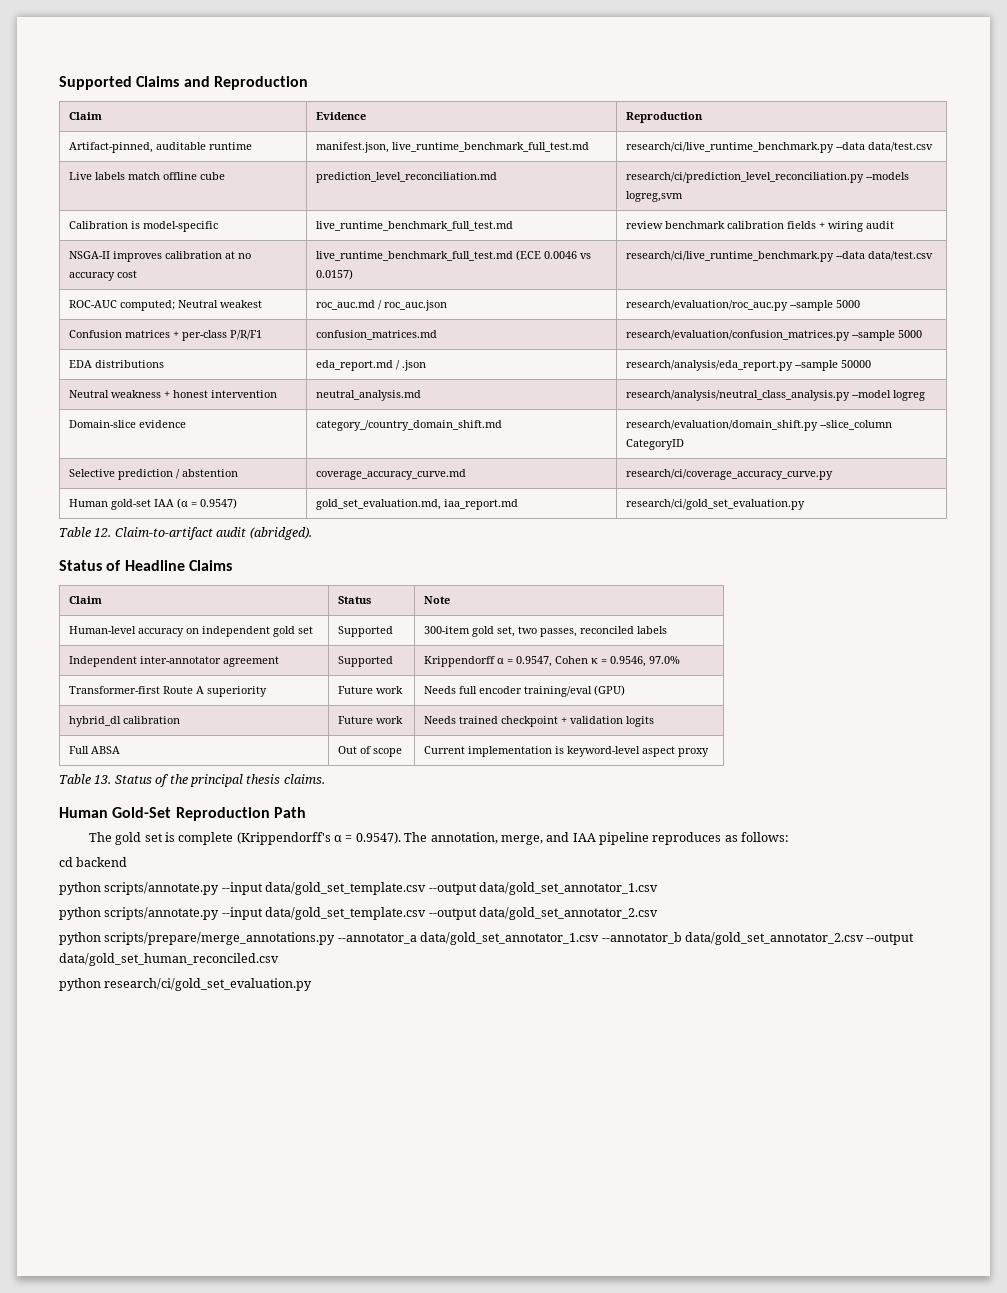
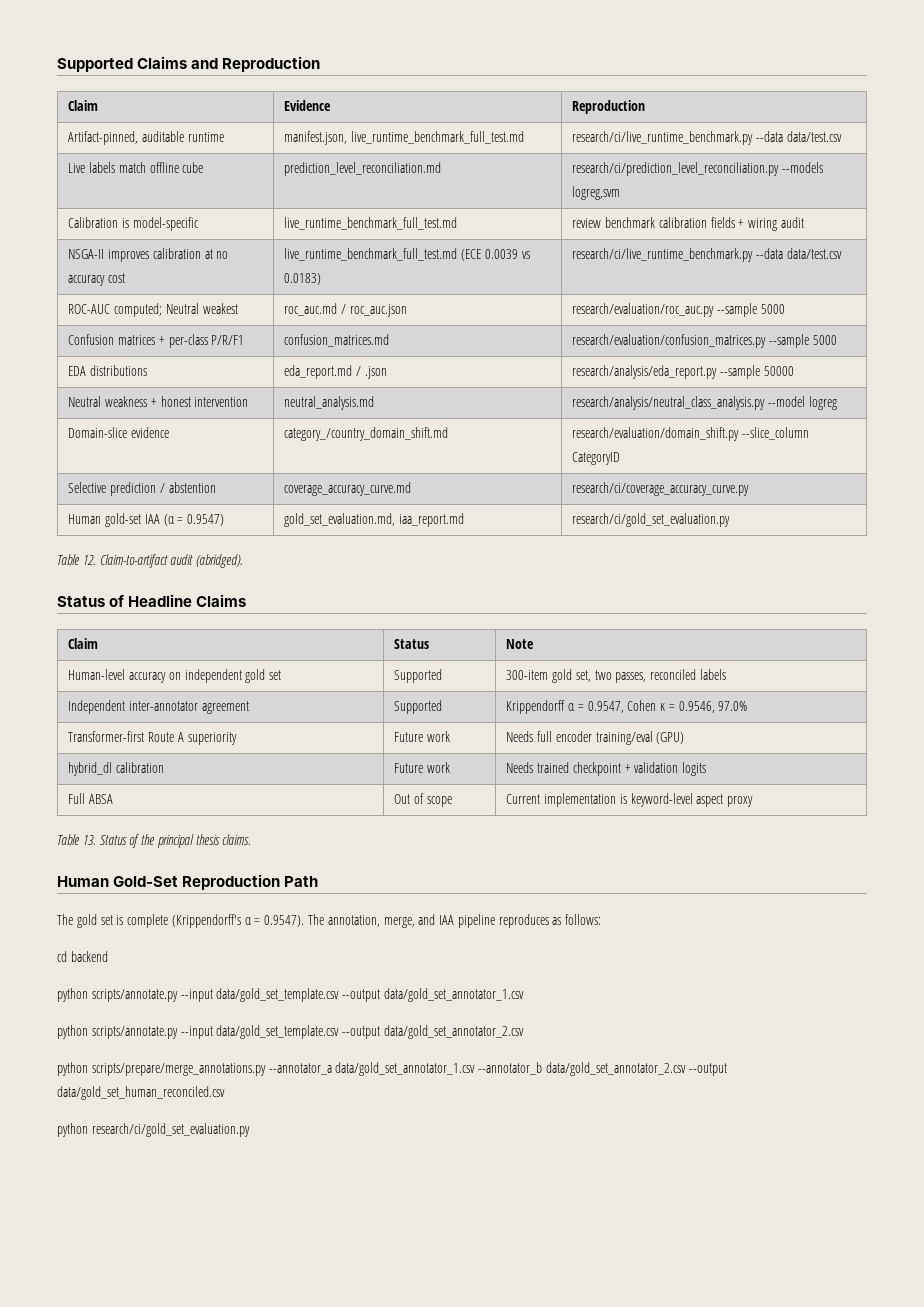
- NSGA-II improves calibration at no accuracy cost | live_runtime_benchmark_full_test.md (ECE 0.0046 vs 0.0157) | research/ci/live_runtime_benchmark.py --data data/test.csv
+ NSGA-II improves calibration at no accuracy cost | live_runtime_benchmark_full_test.md (ECE 0.0039 vs 0.0183) | research/ci/live_runtime_benchmark.py --data data/test.csv

